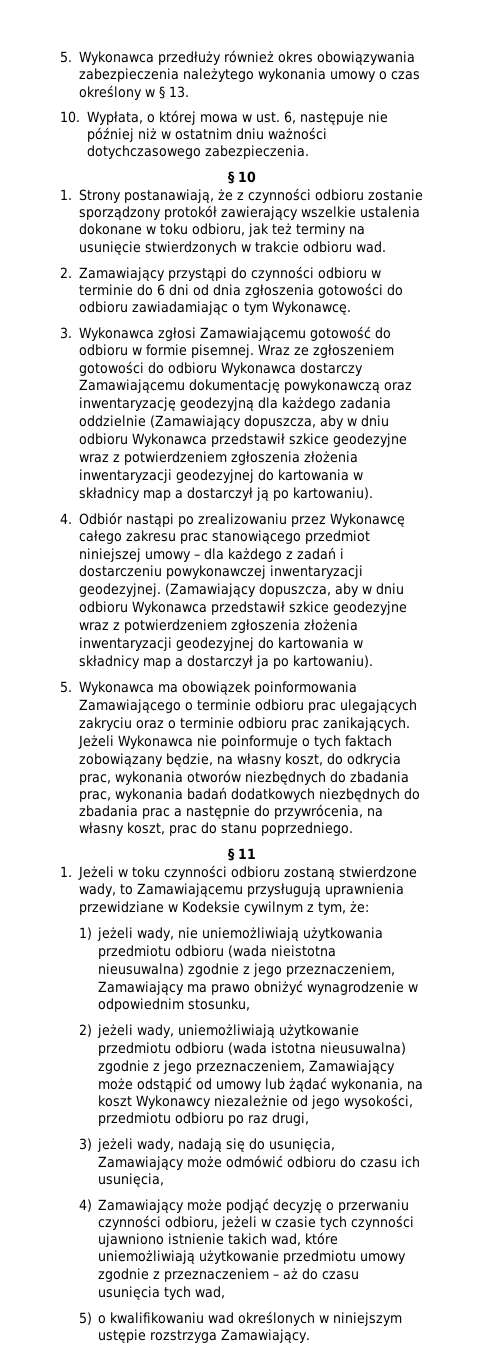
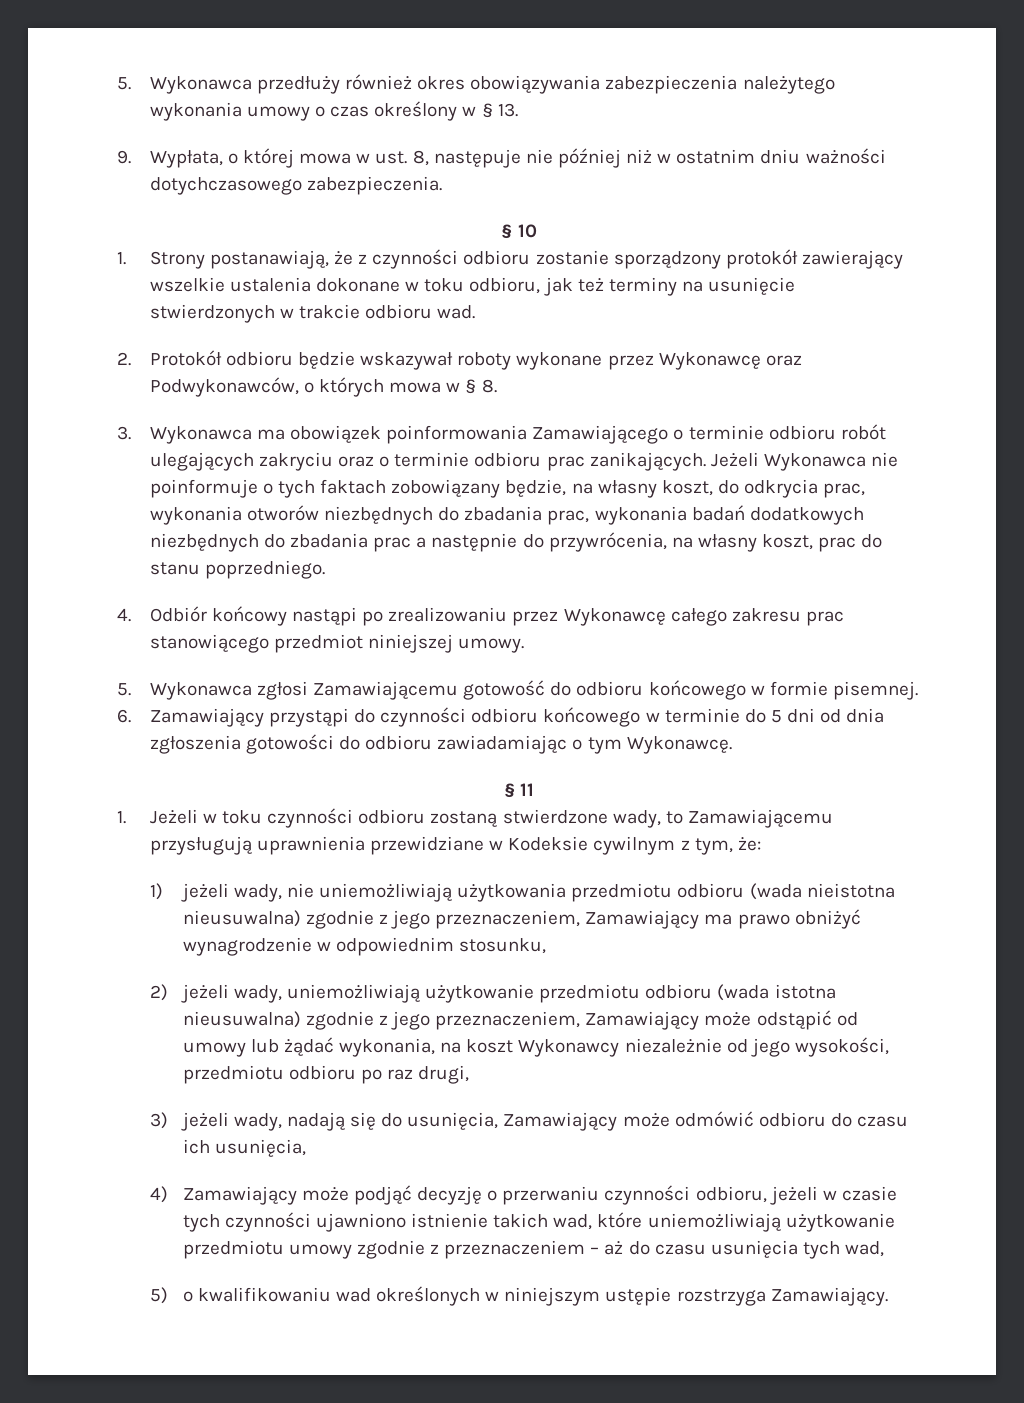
- 10. Wypłata, o której mowa w ust. 6, następuje nie później niż w ostatnim dniu ważności dotychczasowego zabezpieczenia.
+ 9. Wypłata, o której mowa w ust. 8, następuje nie później niż w ostatnim dniu ważności dotychczasowego zabezpieczenia.
- 2. Zamawiający przystąpi do czynności odbioru w terminie do 6 dni od dnia zgłoszenia gotowości do odbioru zawiadamiając o tym Wykonawcę.
- 3. Wykonawca zgłosi Zamawiającemu gotowość do odbioru w formie pisemnej. Wraz ze zgłoszeniem gotowości do odbioru Wykonawca dostarczy Zamawiającemu dokumentację powykonawczą oraz inwentaryzację geodezyjną dla każdego zadania oddzielnie (Zamawiający dopuszcza, aby w dniu odbioru Wykonawca przedstawił szkice geodezyjne wraz z potwierdzeniem zgłoszenia złożenia inwentaryzacji geodezyjnej do kartowania w składnicy map a dostarczył ją po kartowaniu).
- 4. Odbiór nastąpi po zrealizowaniu przez Wykonawcę całego zakresu prac stanowiącego przedmiot niniejszej umowy – dla każdego z zadań i dostarczeniu powykonawczej inwentaryzacji geodezyjnej. (Zamawiający dopuszcza, aby w dniu odbioru Wykonawca przedstawił szkice geodezyjne wraz z potwierdzeniem zgłoszenia złożenia inwentaryzacji geodezyjnej do kartowania w składnicy map a dostarczył ja po kartowaniu).
- 5. Wykonawca ma obowiązek poinformowania Zamawiającego o terminie odbioru prac ulegających zakryciu oraz o terminie odbioru prac zanikających.
+ 2. Protokół odbioru będzie wskazywał roboty wykonane przez Wykonawcę oraz Podwykonawców, o których mowa w § 8.
+ 3. Wykonawca ma obowiązek poinformowania Zamawiającego o terminie odbioru robót ulegających zakryciu oraz o terminie odbioru prac zanikających.
+ 4. Odbiór końcowy nastąpi po zrealizowaniu przez Wykonawcę całego zakresu prac stanowiącego przedmiot niniejszej umowy.
+ 5. Wykonawca zgłosi Zamawiającemu gotowość do odbioru końcowego w formie pisemnej.
+ 6. Zamawiający przystąpi do czynności odbioru końcowego w terminie do 5 dni od dnia zgłoszenia gotowości do odbioru zawiadamiając o tym Wykonawcę.

